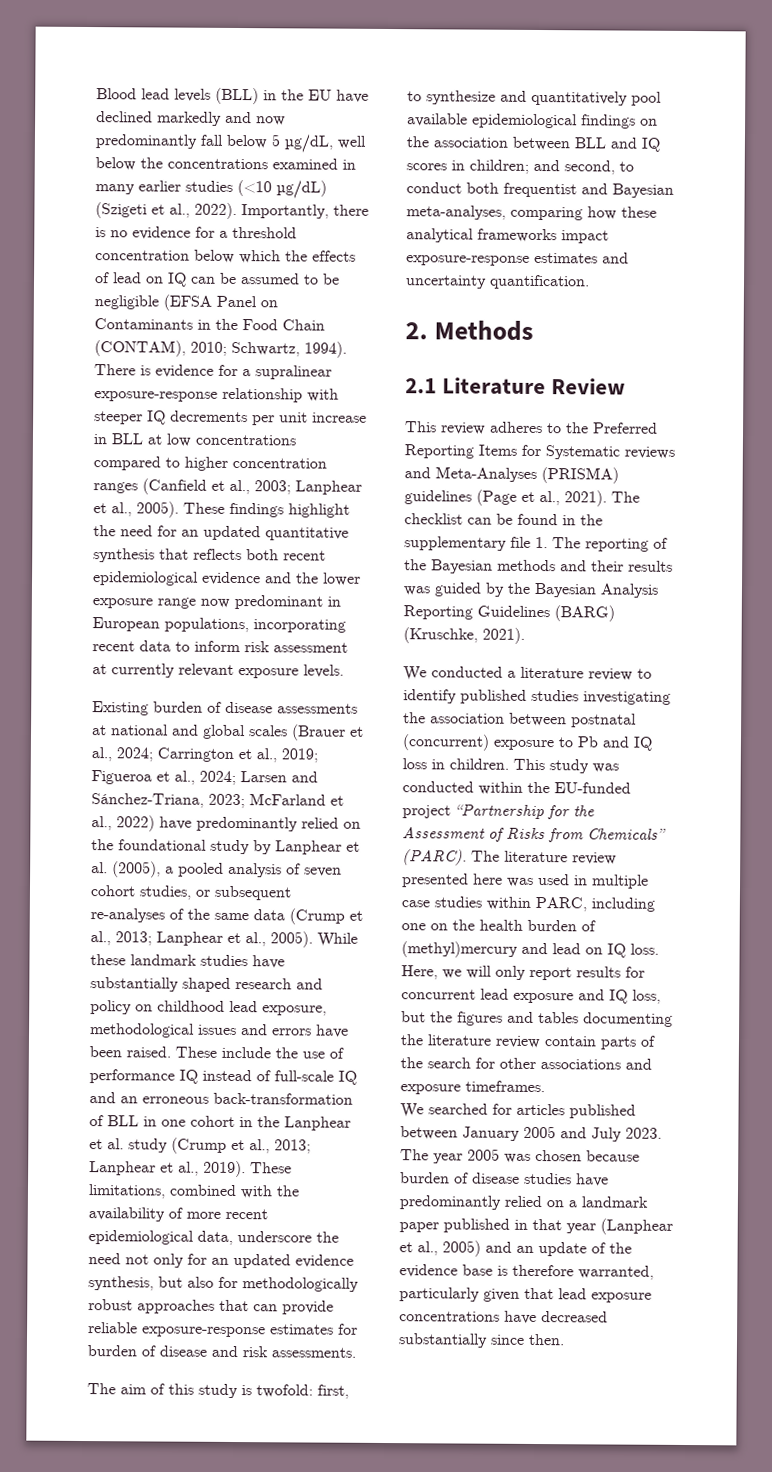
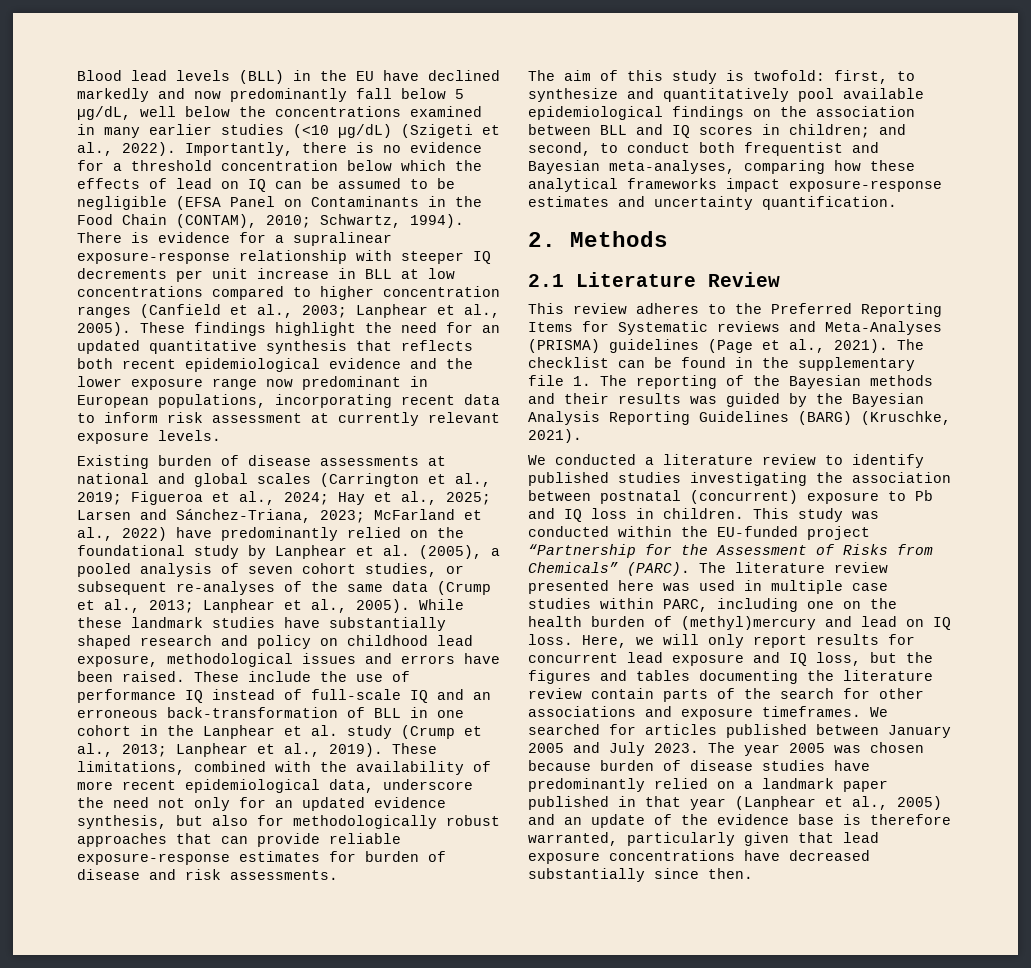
- Existing burden of disease assessments at national and global scales (Brauer et al., 2024; Carrington et al., 2019; Figueroa et al., 2024; Larsen and Sánchez-Triana, 2023; McFarland et al., 2022) have predominantly relied on the foundational study by Lanphear et al. (2005), a pooled analysis of seven cohort studies, or subsequent re-analyses of the same data (Crump et al., 2013; Lanphear et al., 2005).
+ Existing burden of disease assessments at national and global scales (Carrington et al., 2019; Figueroa et al., 2024; Hay et al., 2025; Larsen and Sánchez-Triana, 2023; McFarland et al., 2022) have predominantly relied on the foundational study by Lanphear et al. (2005), a pooled analysis of seven cohort studies, or subsequent re-analyses of the same data (Crump et al., 2013; Lanphear et al., 2005).
- Here, we will only report results for concurrent lead exposure and IQ loss, but the figures and tables documenting the literature review contain parts of the search for other associations and exposure timeframes.
- We searched for articles published between January 2005 and July 2023.
+ Here, we will only report results for concurrent lead exposure and IQ loss, but the figures and tables documenting the literature review contain parts of the search for other associations and exposure timeframes. We searched for articles published between January 2005 and July 2023.

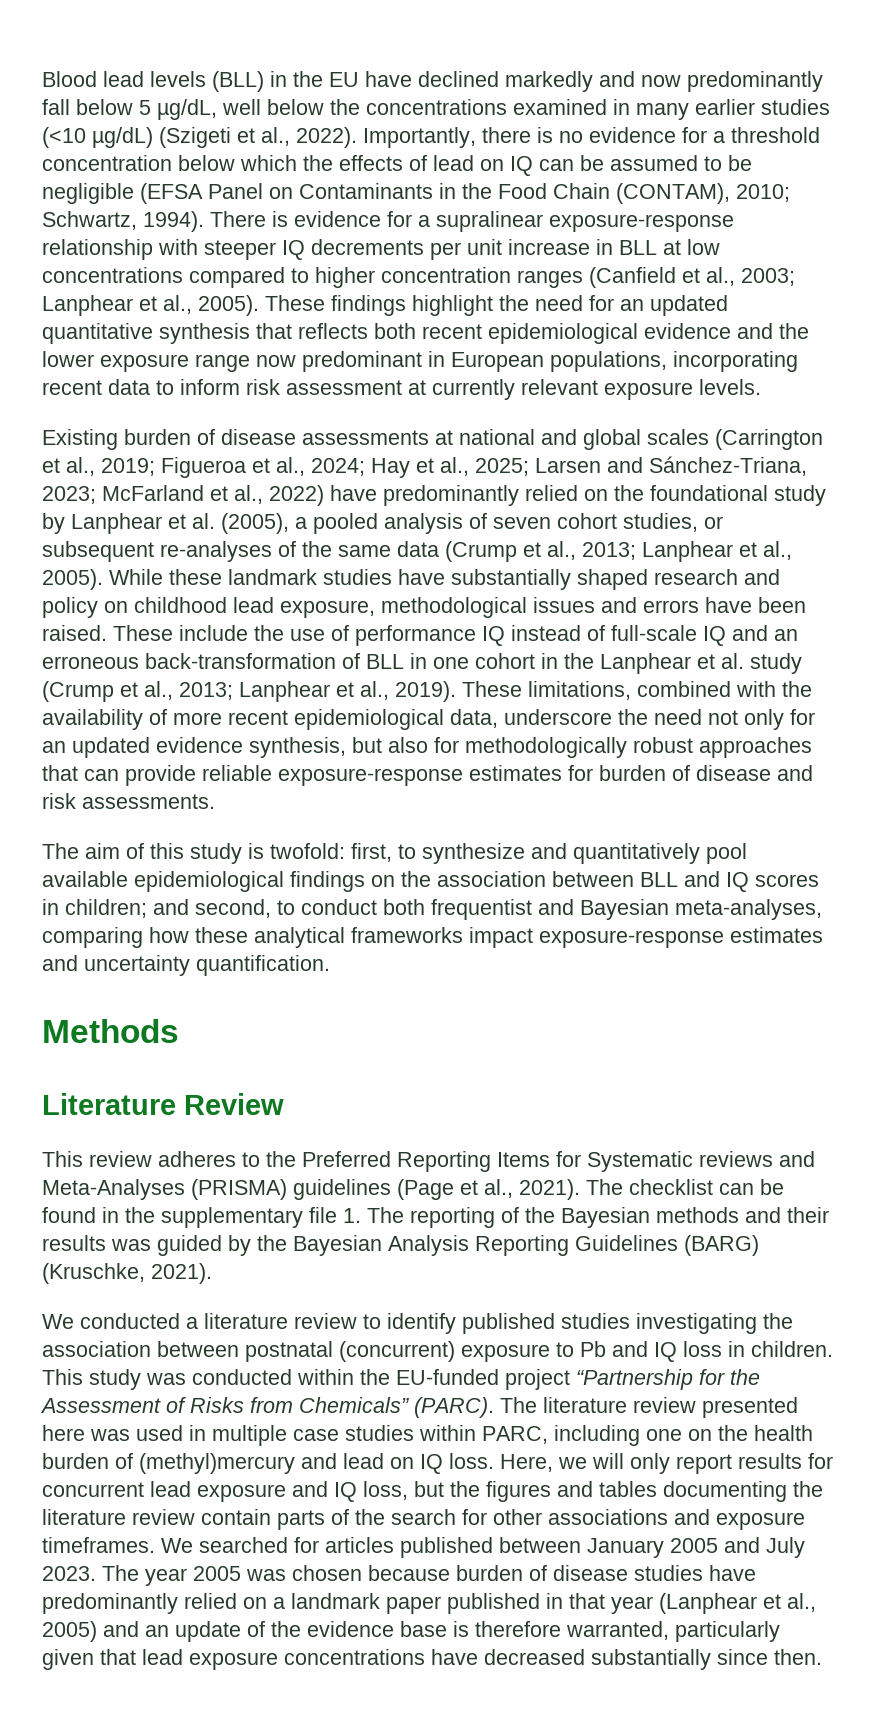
- 2. Methods
+ Methods
- 2.1 Literature Review
+ Literature Review

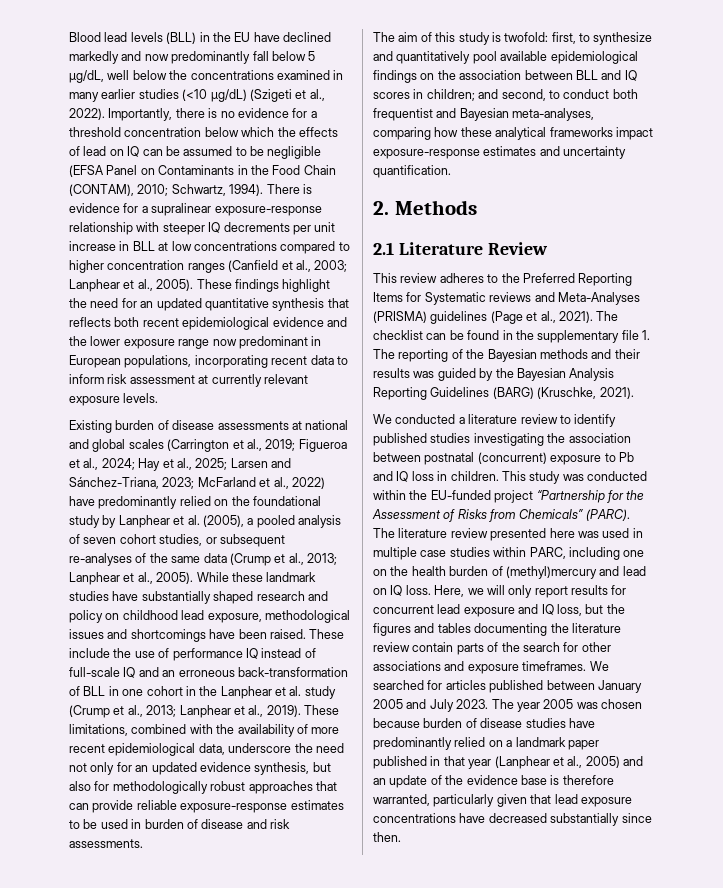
- While these landmark studies have substantially shaped research and policy on childhood lead exposure, methodological issues and errors have been raised.
+ While these landmark studies have substantially shaped research and policy on childhood lead exposure, methodological issues and shortcomings have been raised.
- These limitations, combined with the availability of more recent epidemiological data, underscore the need not only for an updated evidence synthesis, but also for methodologically robust approaches that can provide reliable exposure-response estimates for burden of disease and risk assessments.
+ These limitations, combined with the availability of more recent epidemiological data, underscore the need not only for an updated evidence synthesis, but also for methodologically robust approaches that can provide reliable exposure-response estimates to be used in burden of disease and risk assessments.
- Methods
+ 2. Methods
- Literature Review
+ 2.1 Literature Review

